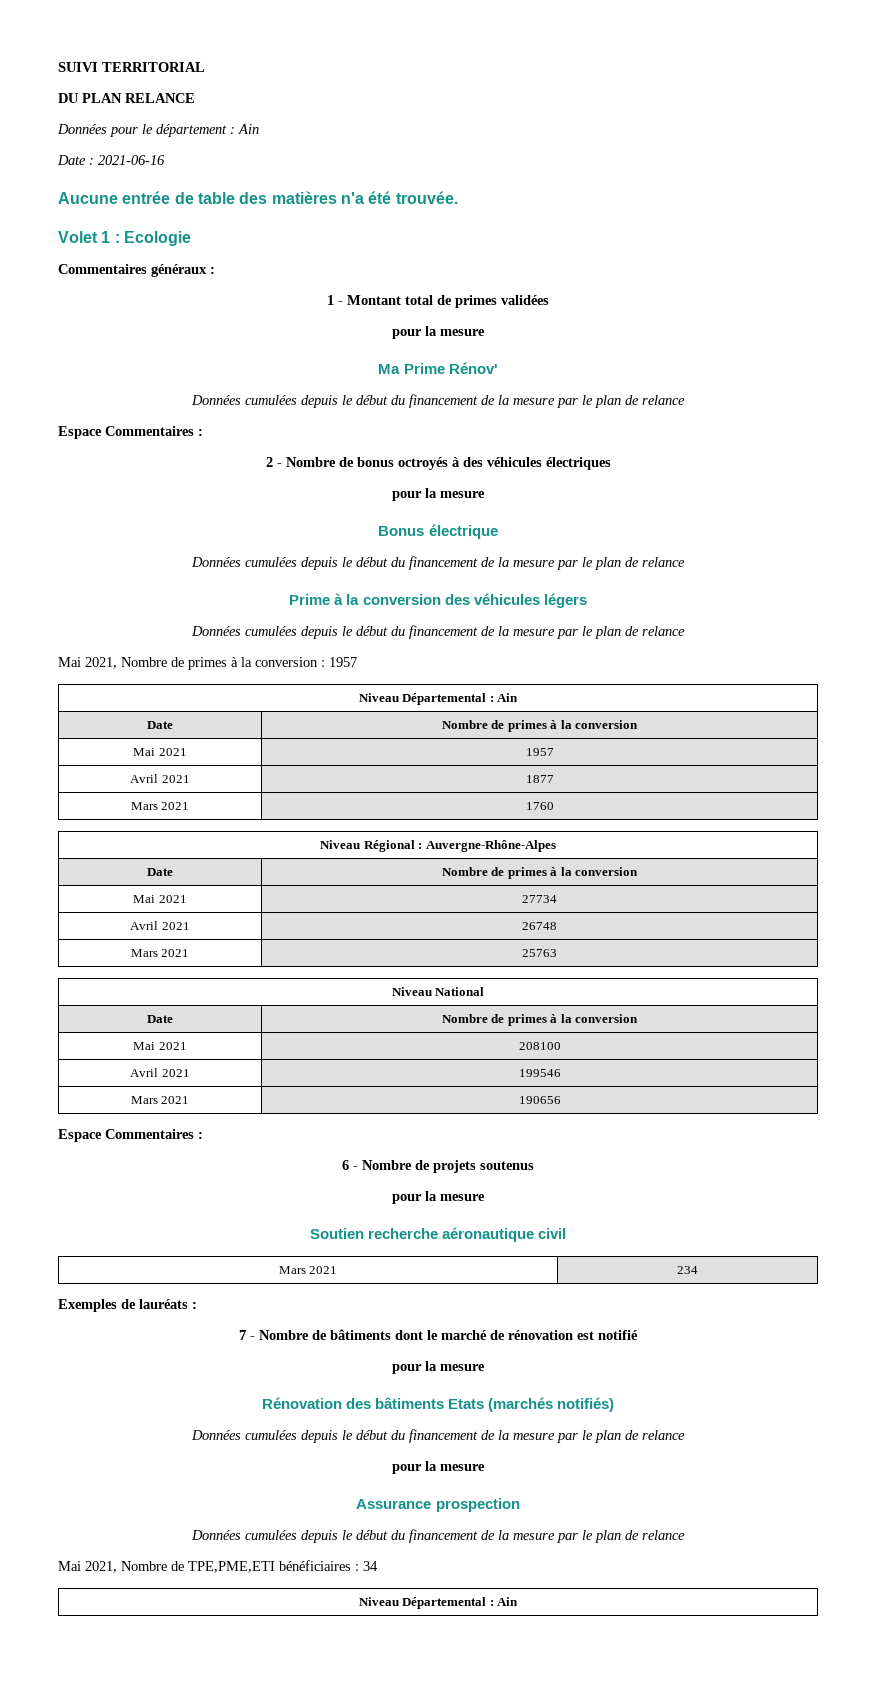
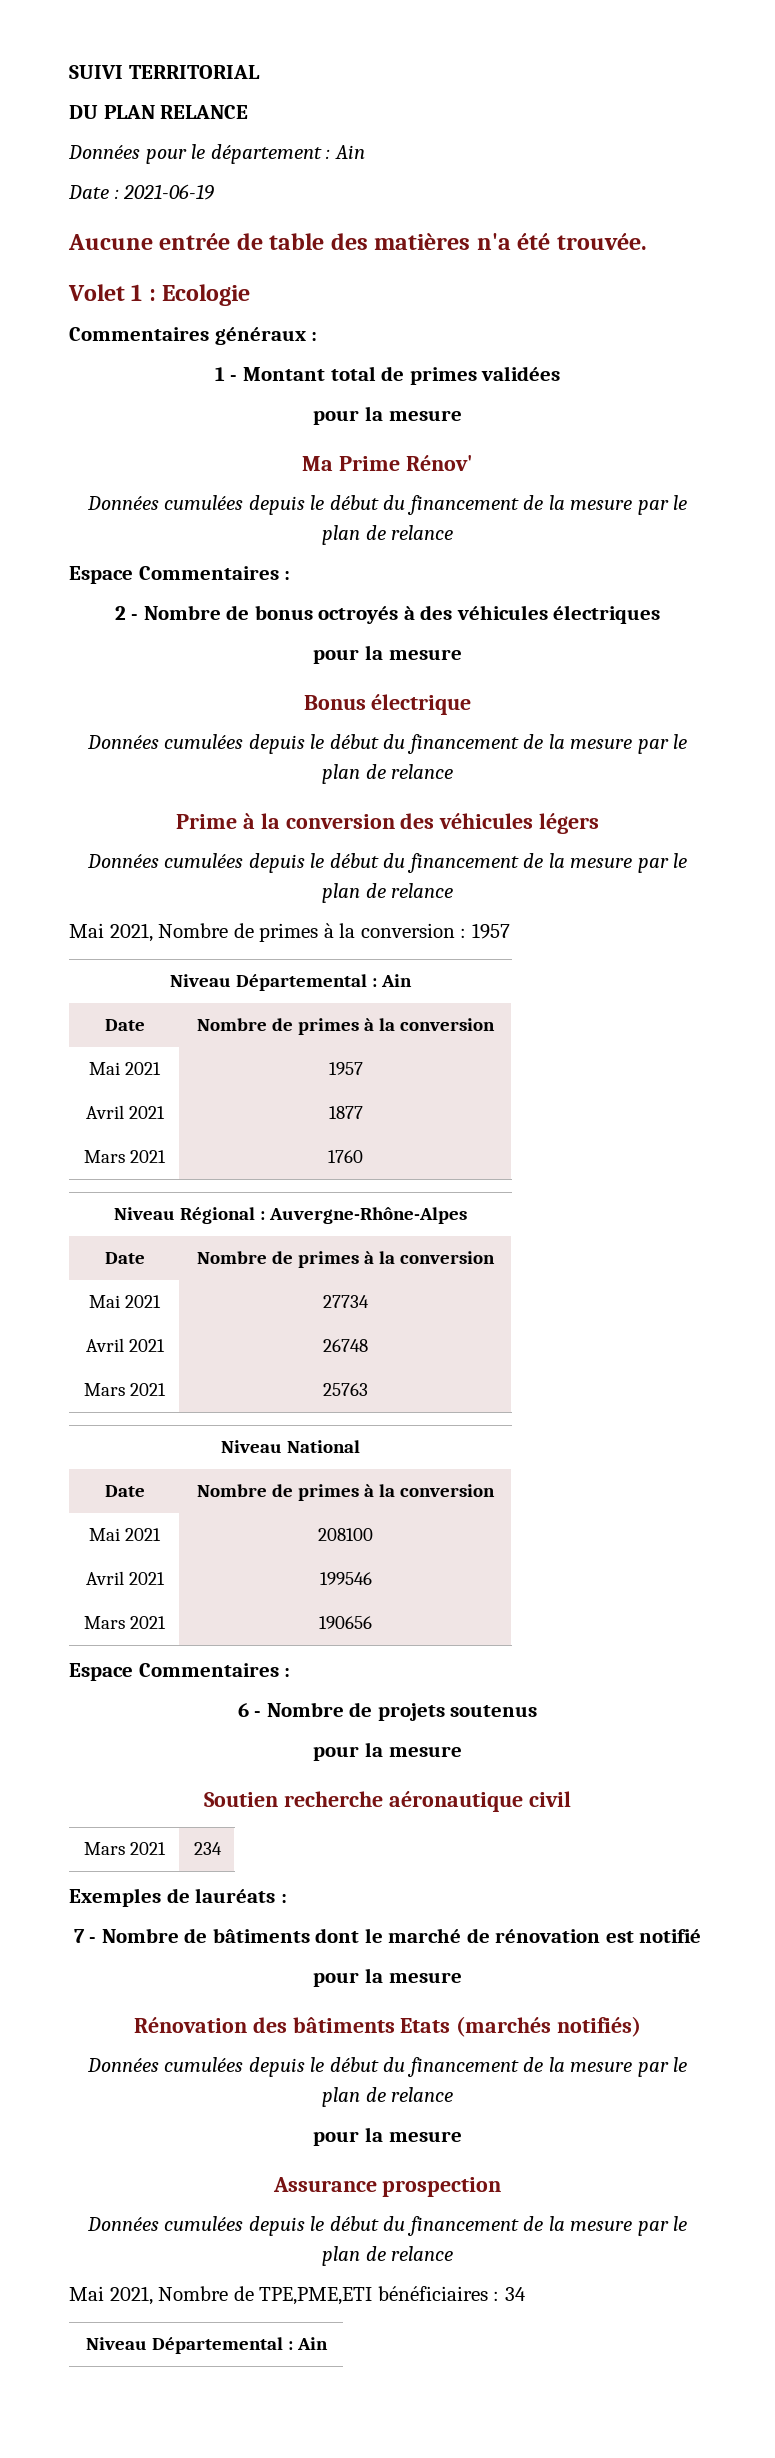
- Date : 2021-06-16
+ Date : 2021-06-19

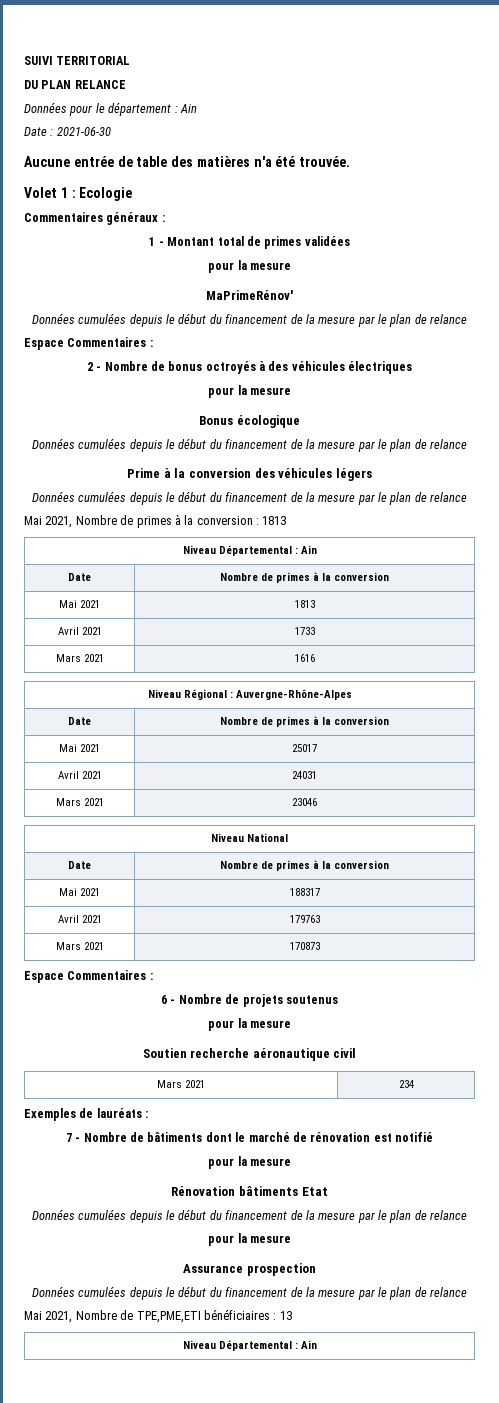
- Date : 2021-06-19
+ Date : 2021-06-30
- Ma Prime Rénov'
+ MaPrimeRénov'
- Bonus électrique
+ Bonus écologique
- Mai 2021, Nombre de primes à la conversion : 1957
+ Mai 2021, Nombre de primes à la conversion : 1813
- Mai 2021 | 1957
- Avril 2021 | 1877
- Mars 2021 | 1760
+ Mai 2021 | 1813
+ Avril 2021 | 1733
+ Mars 2021 | 1616
- Mai 2021 | 27734
- Avril 2021 | 26748
- Mars 2021 | 25763
+ Mai 2021 | 25017
+ Avril 2021 | 24031
+ Mars 2021 | 23046
- Mai 2021 | 208100
- Avril 2021 | 199546
- Mars 2021 | 190656
+ Mai 2021 | 188317
+ Avril 2021 | 179763
+ Mars 2021 | 170873
- Rénovation des bâtiments Etats (marchés notifiés)
+ Rénovation bâtiments Etat
- Mai 2021, Nombre de TPE,PME,ETI bénéficiaires : 34
+ Mai 2021, Nombre de TPE,PME,ETI bénéficiaires : 13

